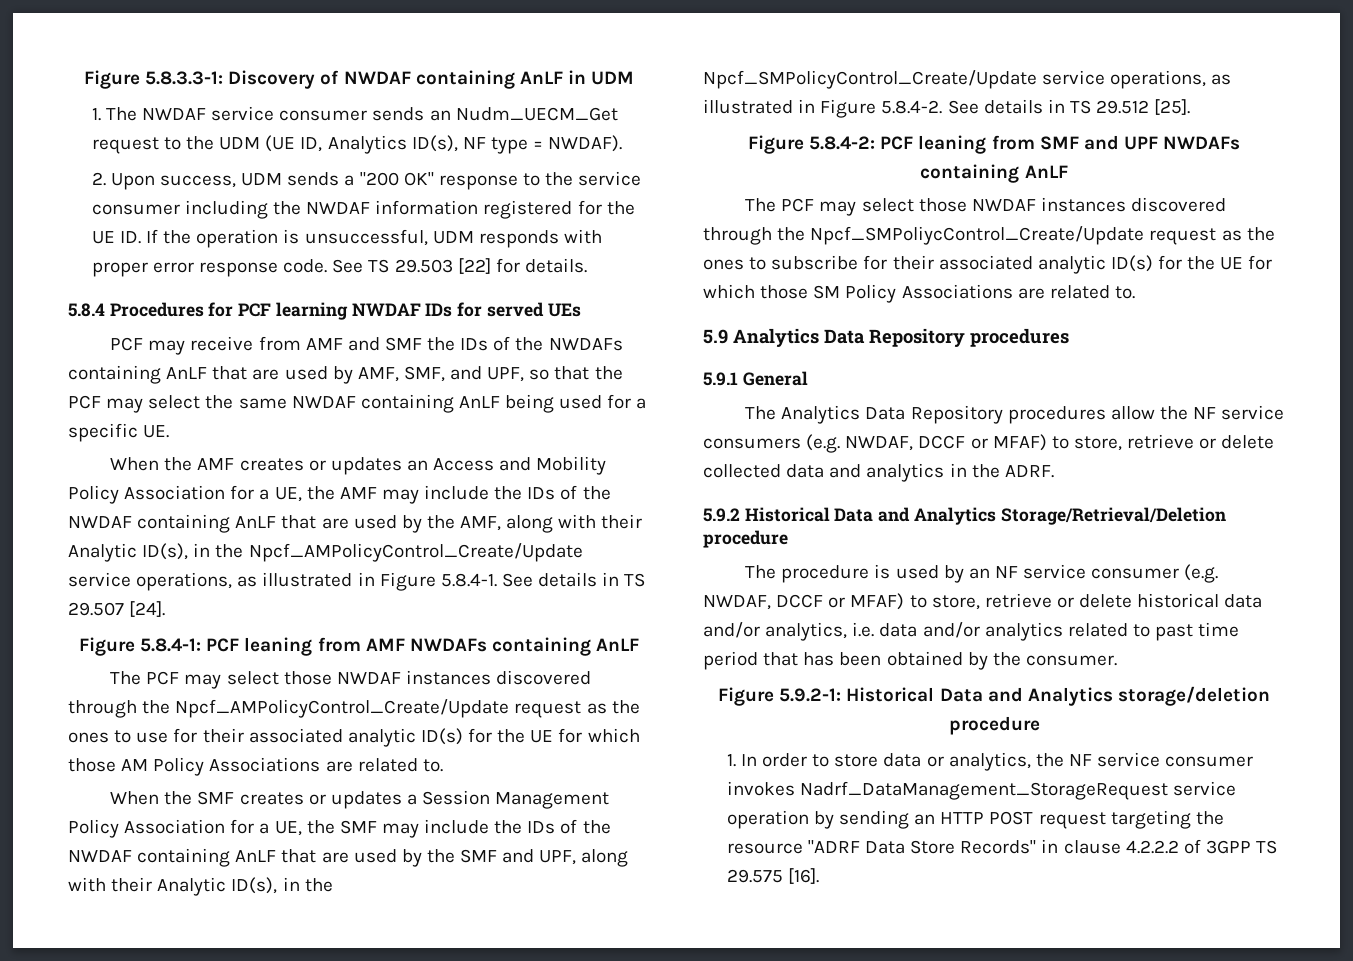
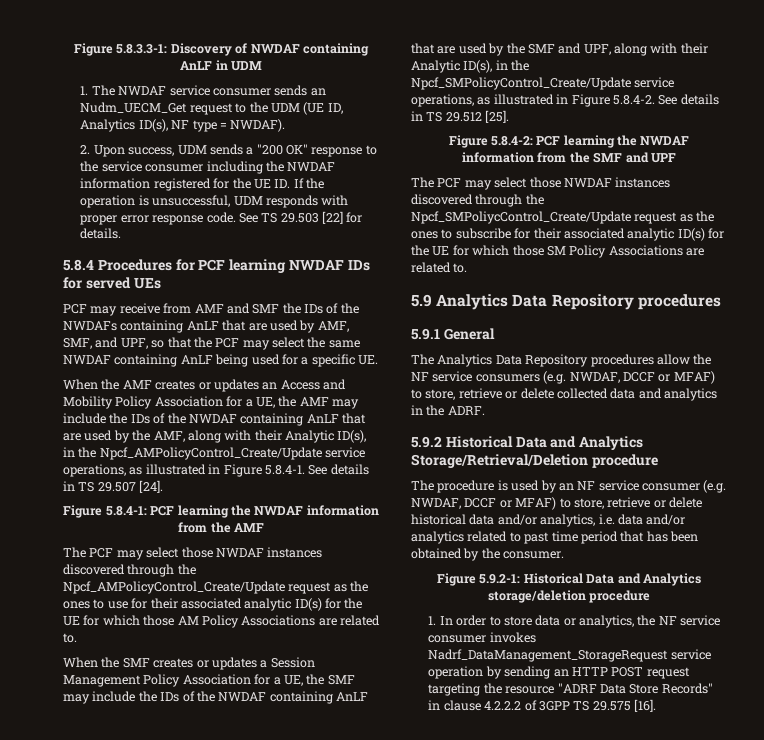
- Figure 5.8.4-1: PCF leaning from AMF NWDAFs containing AnLF
+ Figure 5.8.4-1: PCF learning the NWDAF information from the AMF
- Figure 5.8.4-2: PCF leaning from SMF and UPF NWDAFs containing AnLF
+ Figure 5.8.4-2: PCF learning the NWDAF information from the SMF and UPF

